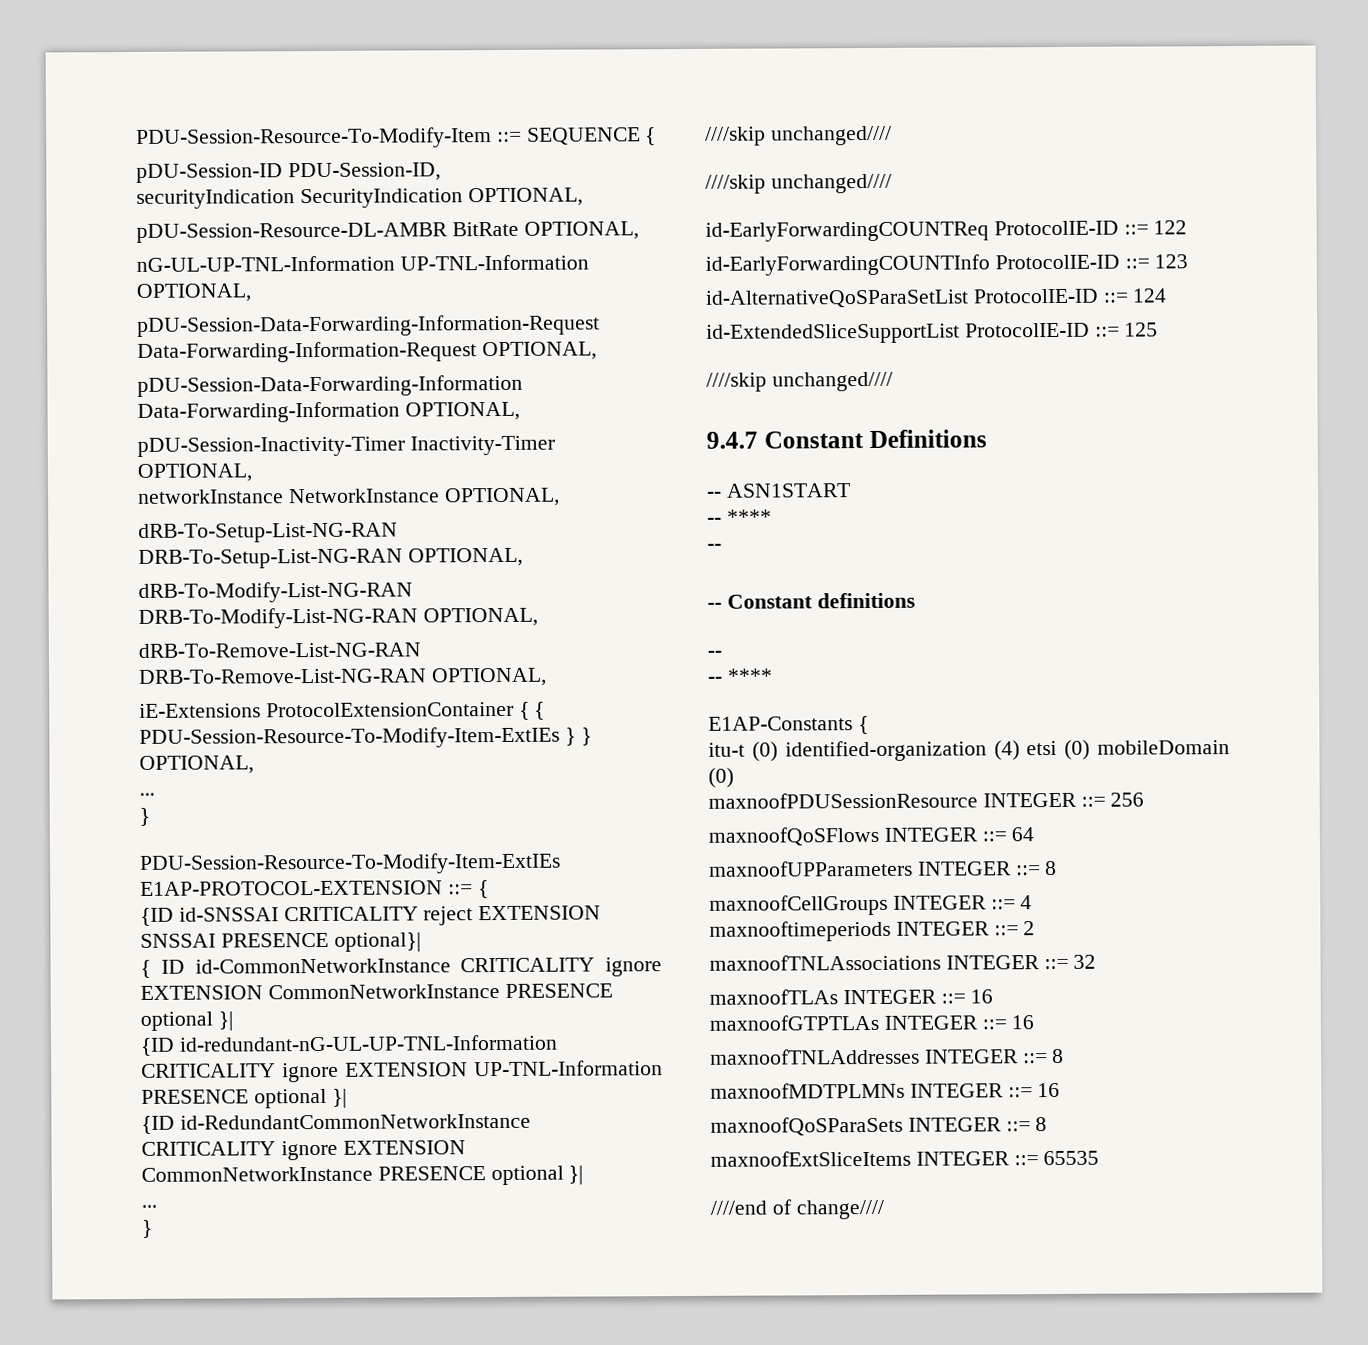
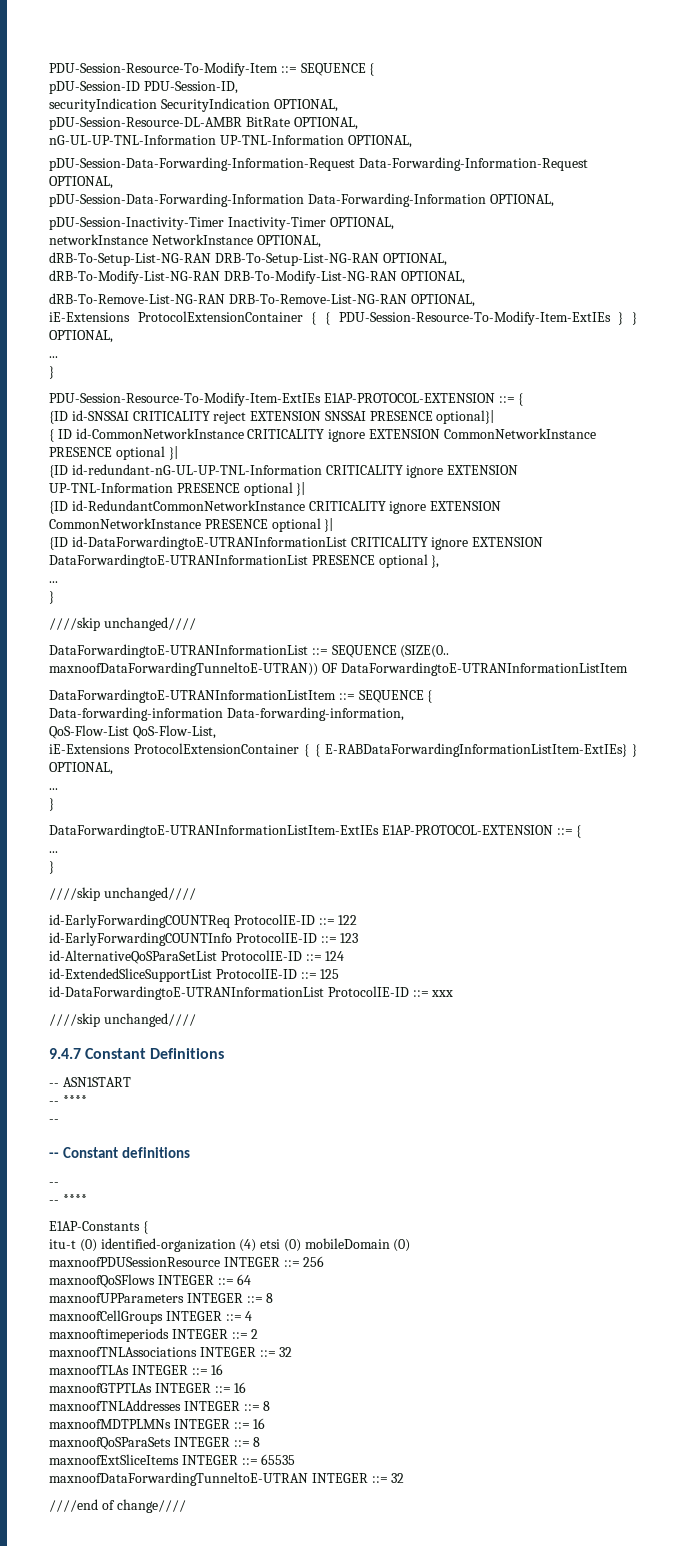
  {ID id-RedundantCommonNetworkInstance CRITICALITY ignore EXTENSION CommonNetworkInstance PRESENCE optional }|
+ {ID id-DataForwardingtoE-UTRANInformationList CRITICALITY ignore EXTENSION DataForwardingtoE-UTRANInformationList PRESENCE optional },
  ...
  }
  ////skip unchanged////
+ DataForwardingtoE-UTRANInformationList ::= SEQUENCE (SIZE(0.. maxnoofDataForwardingTunneltoE-UTRAN)) OF DataForwardingtoE-UTRANInformationListItem
+ DataForwardingtoE-UTRANInformationListItem ::= SEQUENCE {
+ Data-forwarding-information Data-forwarding-information,
+ QoS-Flow-List QoS-Flow-List,
+ iE-Extensions ProtocolExtensionContainer { { E-RABDataForwardingInformationListItem-ExtIEs} } OPTIONAL,
+ ...
+ }
+ DataForwardingtoE-UTRANInformationListItem-ExtIEs E1AP-PROTOCOL-EXTENSION ::= {
+ ...
+ }
+ id-DataForwardingtoE-UTRANInformationList ProtocolIE-ID ::= xxx
+ maxnoofDataForwardingTunneltoE-UTRAN INTEGER ::= 32

